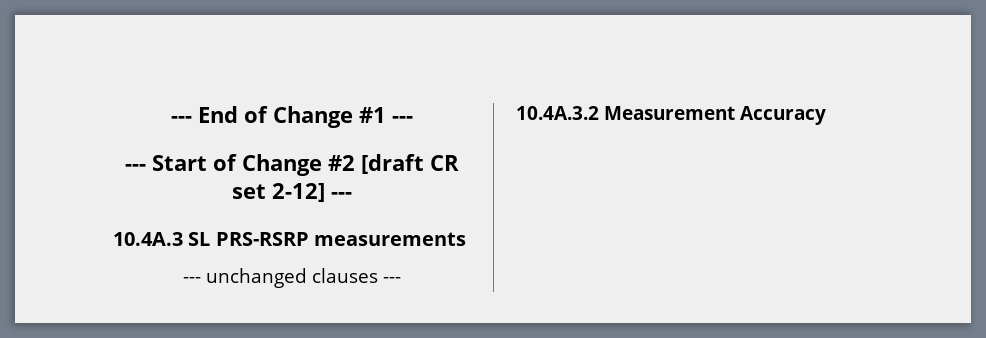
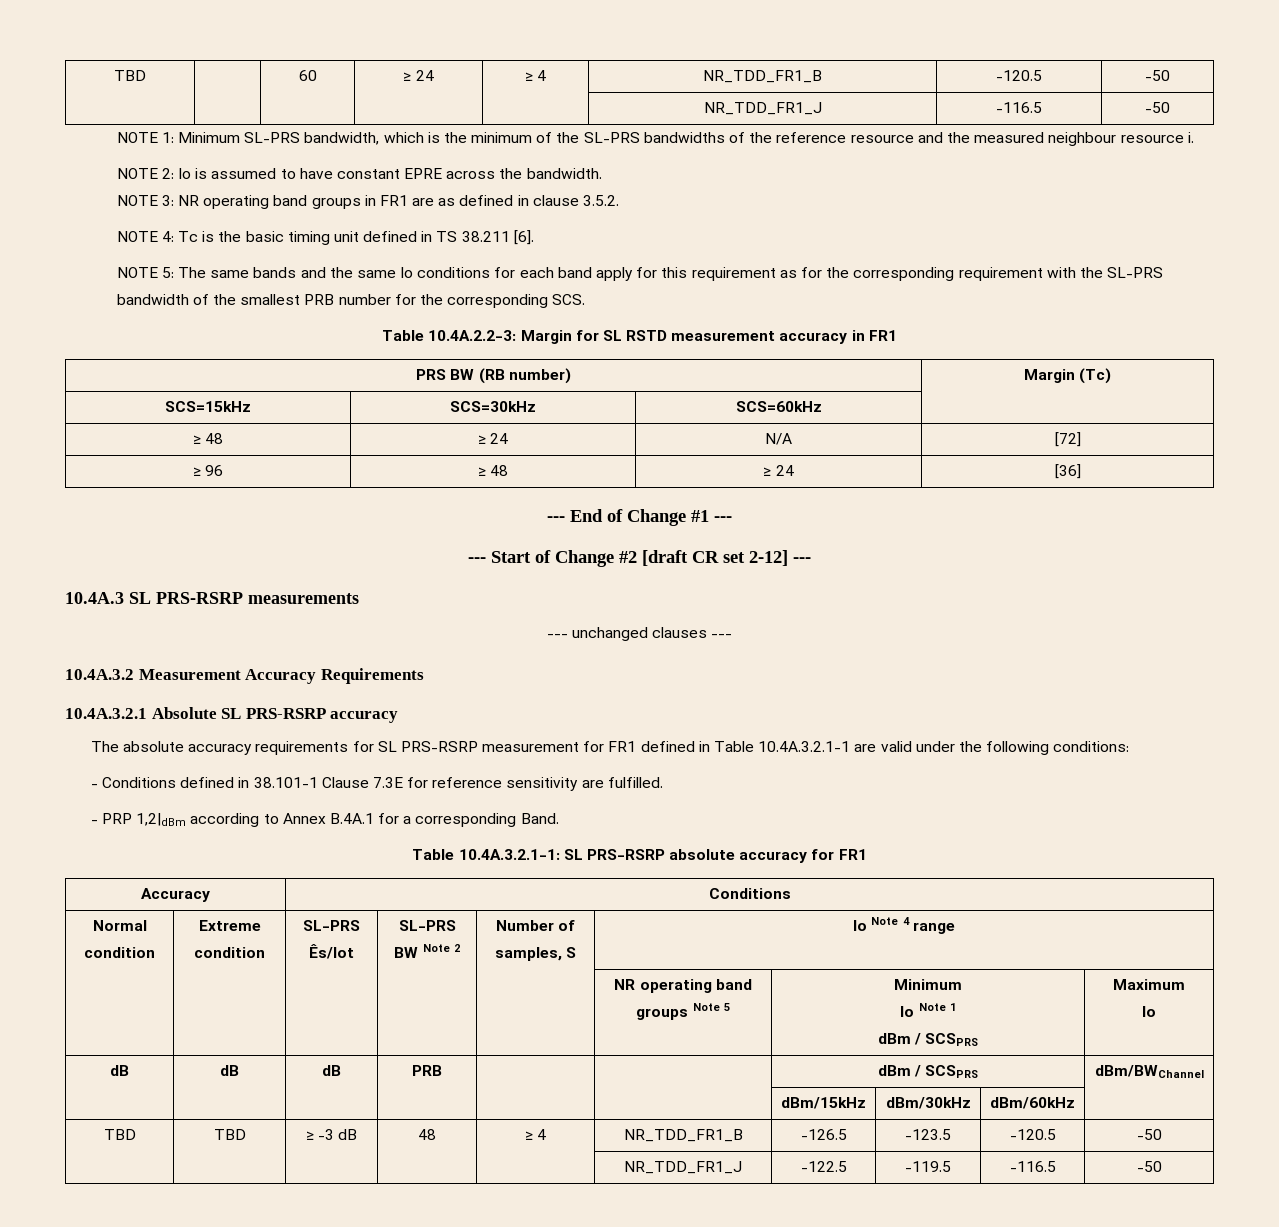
+ TBD | | 60 | ≥ 24 | ≥ 4 | NR_TDD_FR1_B | -120.5 | -50
+ | | | | | NR_TDD_FR1_J | -116.5 | -50
+ NOTE 1: Minimum SL-PRS bandwidth, which is the minimum of the SL-PRS bandwidths of the reference resource and the measured neighbour resource i.
+ NOTE 2: Io is assumed to have constant EPRE across the bandwidth.
+ NOTE 3: NR operating band groups in FR1 are as defined in clause 3.5.2.
+ NOTE 4: Tc is the basic timing unit defined in TS 38.211 [6].
+ NOTE 5: The same bands and the same Io conditions for each band apply for this requirement as for the corresponding requirement with the SL-PRS bandwidth of the smallest PRB number for the corresponding SCS.
+ Table 10.4A.2.2-3: Margin for SL RSTD measurement accuracy in FR1
+ PRS BW (RB number) | Margin (Tc)
+ SCS=15kHz | SCS=30kHz | SCS=60kHz |
+ ≥ 48 | ≥ 24 | N/A | [72]
+ ≥ 96 | ≥ 48 | ≥ 24 | [36]
- 10.4A.3.2 Measurement Accuracy
+ 10.4A.3.2 Measurement Accuracy Requirements
+ 10.4A.3.2.1 Absolute SL PRS-RSRP accuracy
+ The absolute accuracy requirements for SL PRS-RSRP measurement for FR1 defined in Table 10.4A.3.2.1-1 are valid under the following conditions:
+ - Conditions defined in 38.101-1 Clause 7.3E for reference sensitivity are fulfilled.
+ - PRP 1,2|dBm according to Annex B.4A.1 for a corresponding Band.
+ Table 10.4A.3.2.1-1: SL PRS-RSRP absolute accuracy for FR1
+ Accuracy | Conditions
+ Normal condition | Extreme condition | SL-PRS Ês/Iot | SL-PRS BW Note 2 | Number of samples, S | Io Note 4 range
+ | | | | | NR operating band groups Note 5 | Minimum
+ Io Note 1
+ dBm / SCSPRS | Maximum
+ Io
+ dB | dB | dB | PRB | | | dBm / SCSPRS | dBm/BWChannel
+ | | | | | | dBm/15kHz | dBm/30kHz | dBm/60kHz |
+ TBD | TBD | ≥ -3 dB | 48 | ≥ 4 | NR_TDD_FR1_B | -126.5 | -123.5 | -120.5 | -50
+ | | | | | NR_TDD_FR1_J | -122.5 | -119.5 | -116.5 | -50

